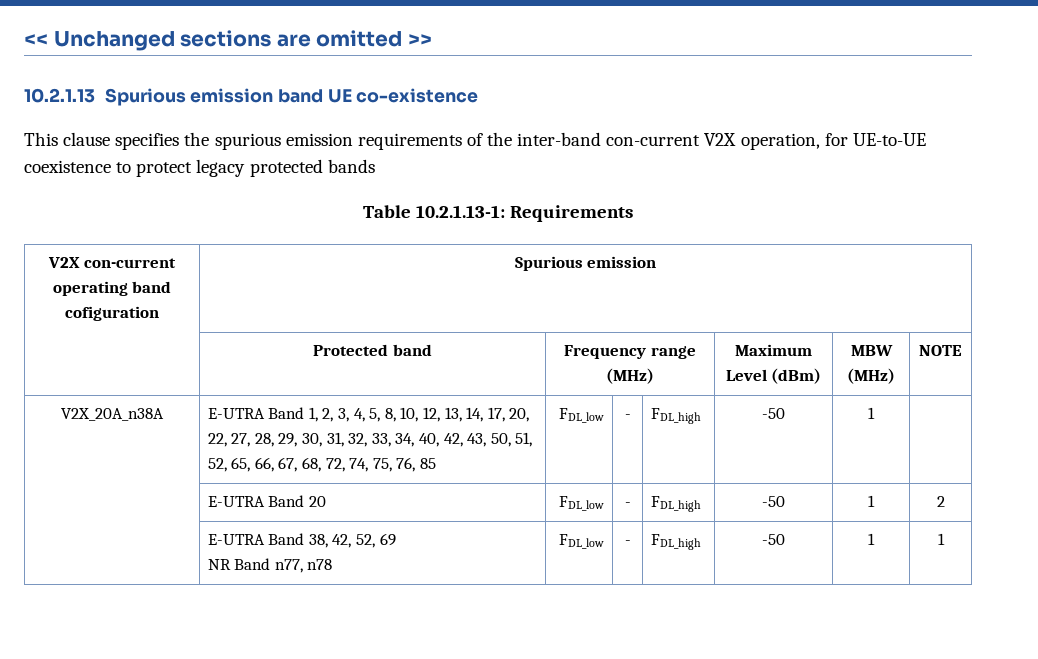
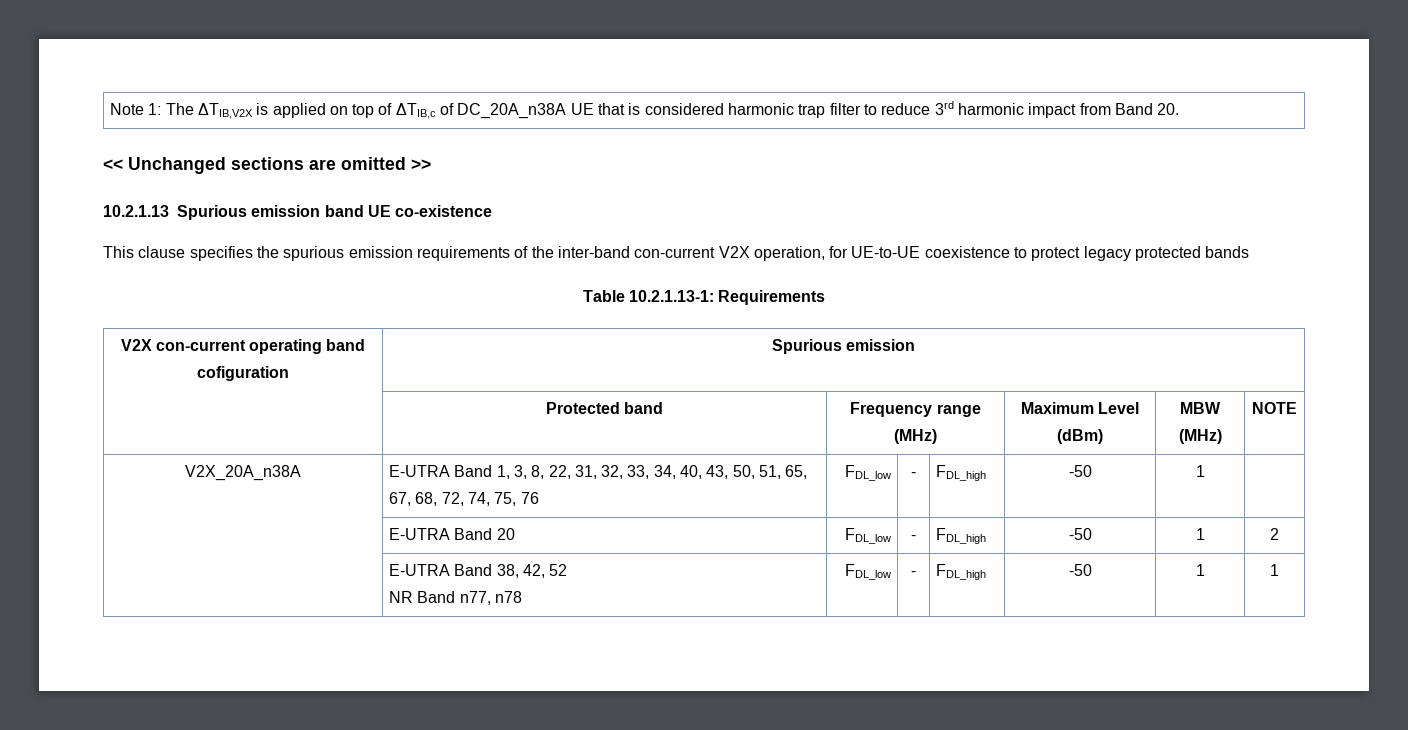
+ Note 1: The ΔTIB,V2X is applied on top of ΔTIB,c of DC_20A_n38A UE that is considered harmonic trap filter to reduce 3rd harmonic impact from Band 20.
- E-UTRA Band 1, 2, 3, 4, 5, 8, 10, 12, 13, 14, 17, 20, 22, 27, 28, 29, 30, 31, 32, 33, 34, 40, 42, 43, 50, 51, 52, 65, 66, 67, 68, 72, 74, 75, 76, 85
+ E-UTRA Band 1, 3, 8, 22, 31, 32, 33, 34, 40, 43, 50, 51, 65, 67, 68, 72, 74, 75, 76
- | E-UTRA Band 38, 42, 52, 69
+ | E-UTRA Band 38, 42, 52

